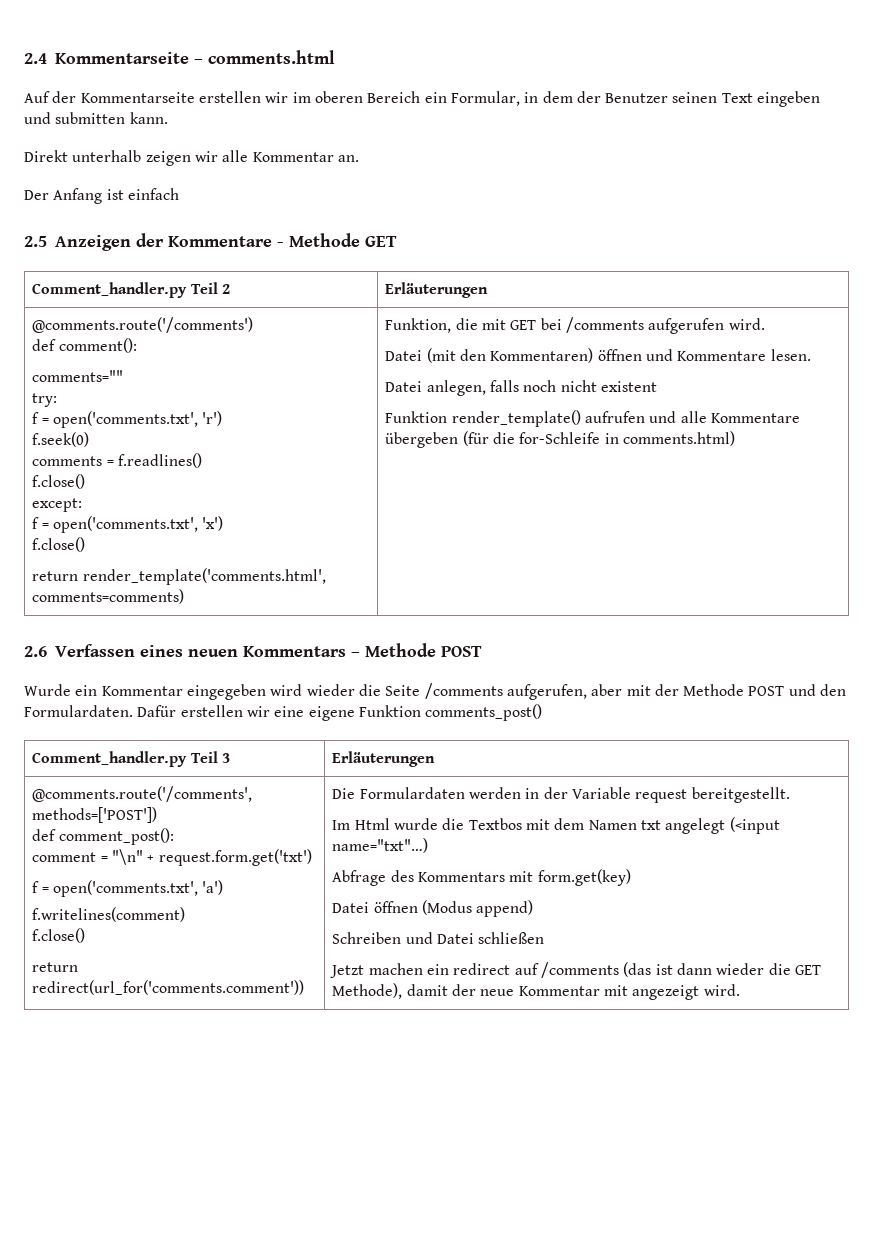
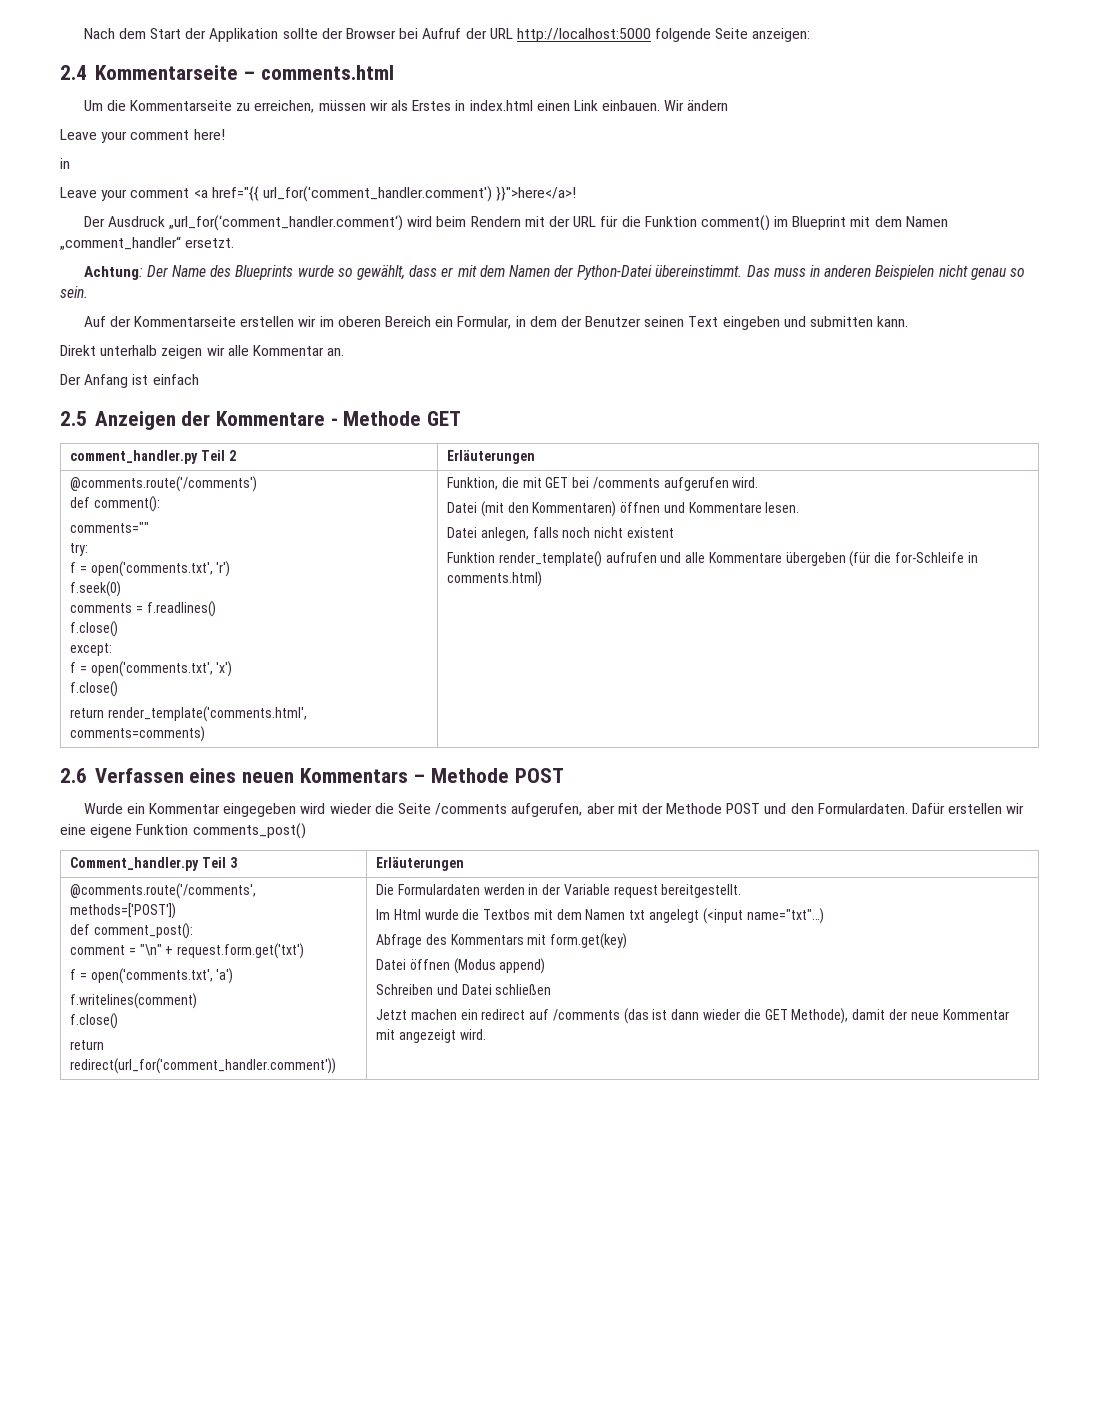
+ Nach dem Start der Applikation sollte der Browser bei Aufruf der URL http://localhost:5000 folgende Seite anzeigen:
  2.4 Kommentarseite – comments.html
+ Um die Kommentarseite zu erreichen, müssen wir als Erstes in index.html einen Link einbauen. Wir ändern
+ Leave your comment here!
+ in
+ Leave your comment <a href="{{ url_for('comment_handler.comment') }}">here</a>!
+ Der Ausdruck „url_for(‘comment_handler.comment‘) wird beim Rendern mit der URL für die Funktion comment() im Blueprint mit dem Namen „comment_handler“ ersetzt.
+ Achtung: Der Name des Blueprints wurde so gewählt, dass er mit dem Namen der Python-Datei übereinstimmt. Das muss in anderen Beispielen nicht genau so sein.
- Comment_handler.py Teil 2 | Erläuterungen
+ comment_handler.py Teil 2 | Erläuterungen
- return redirect(url_for('comments.comment'))
+ return redirect(url_for('comment_handler.comment'))

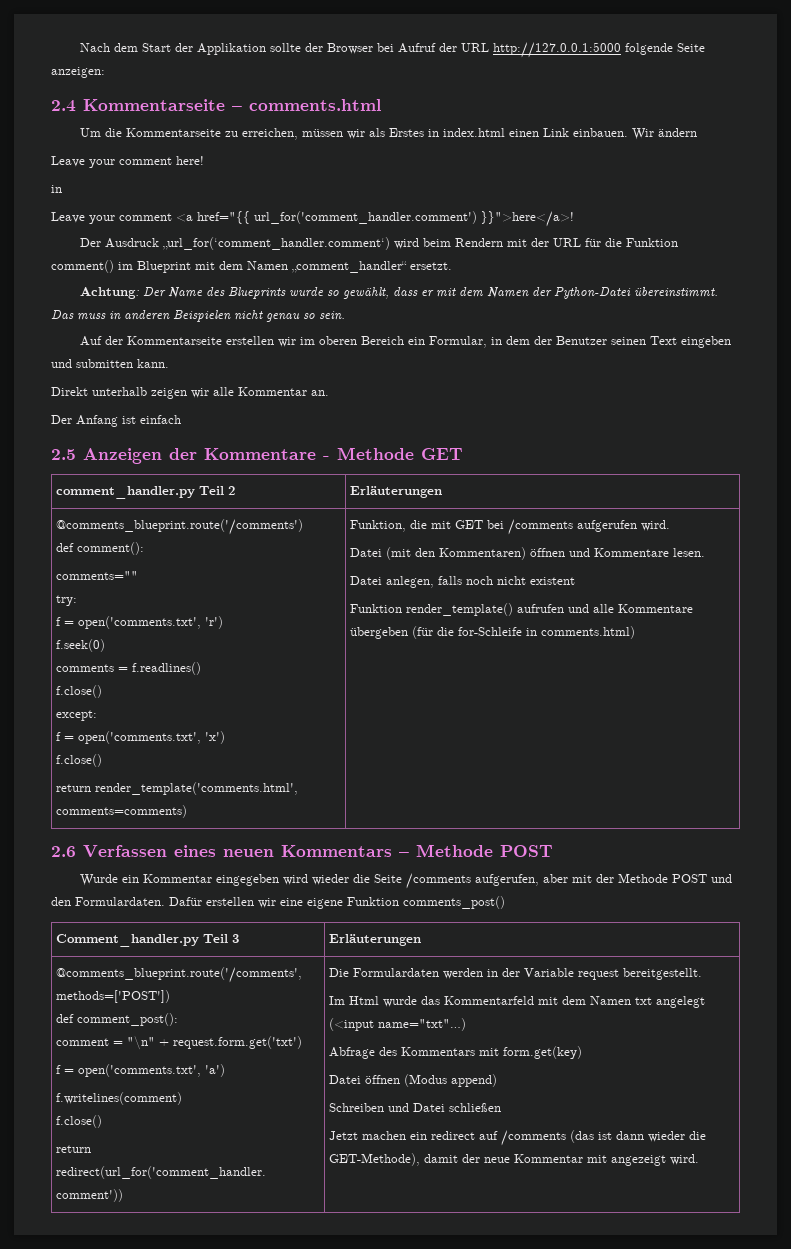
- Nach dem Start der Applikation sollte der Browser bei Aufruf der URL http://localhost:5000 folgende Seite anzeigen:
+ Nach dem Start der Applikation sollte der Browser bei Aufruf der URL http://127.0.0.1:5000 folgende Seite anzeigen:
- @comments.route('/comments')
+ @comments_blueprint.route('/comments')
- @comments.route('/comments', methods=['POST'])
+ @comments_blueprint.route('/comments', methods=['POST'])
- Im Html wurde die Textbos mit dem Namen txt angelegt (<input name="txt"…)
+ Im Html wurde das Kommentarfeld mit dem Namen txt angelegt (<input name="txt"…)
- Jetzt machen ein redirect auf /comments (das ist dann wieder die GET Methode), damit der neue Kommentar mit angezeigt wird.
+ Jetzt machen ein redirect auf /comments (das ist dann wieder die GET-Methode), damit der neue Kommentar mit angezeigt wird.

